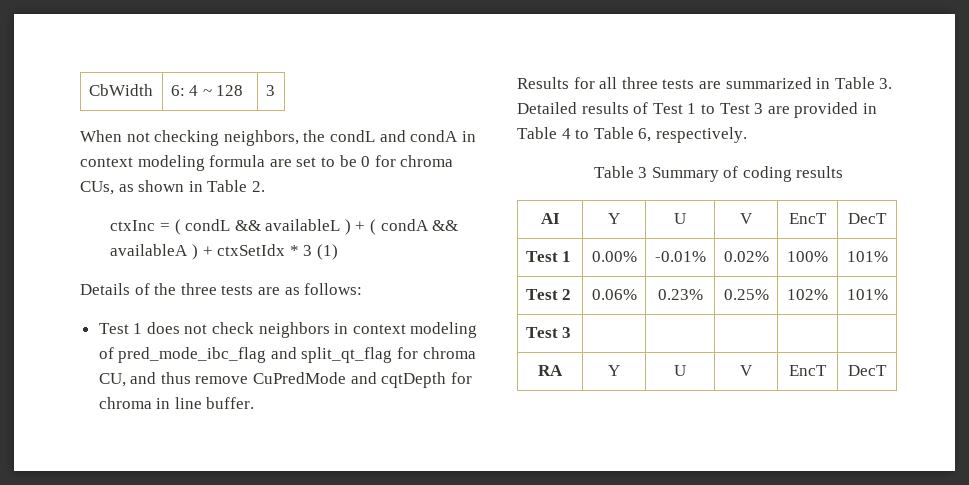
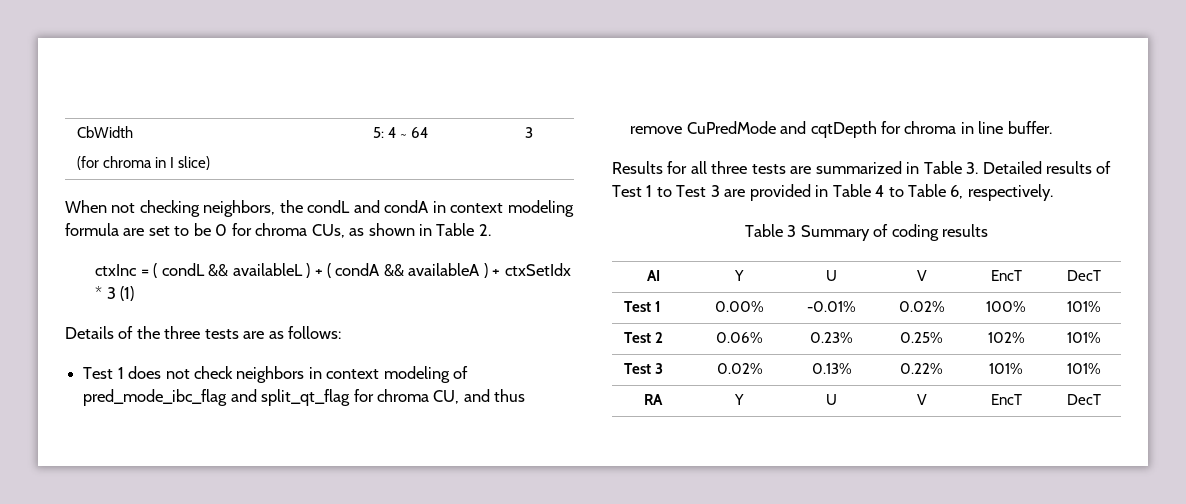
- CbWidth | 6: 4 ~ 128 | 3
+ CbWidth
+ (for chroma in I slice) | 5: 4 ~ 64 | 3
- Test 3 | | | | |
+ Test 3 | 0.02% | 0.13% | 0.22% | 101% | 101%

